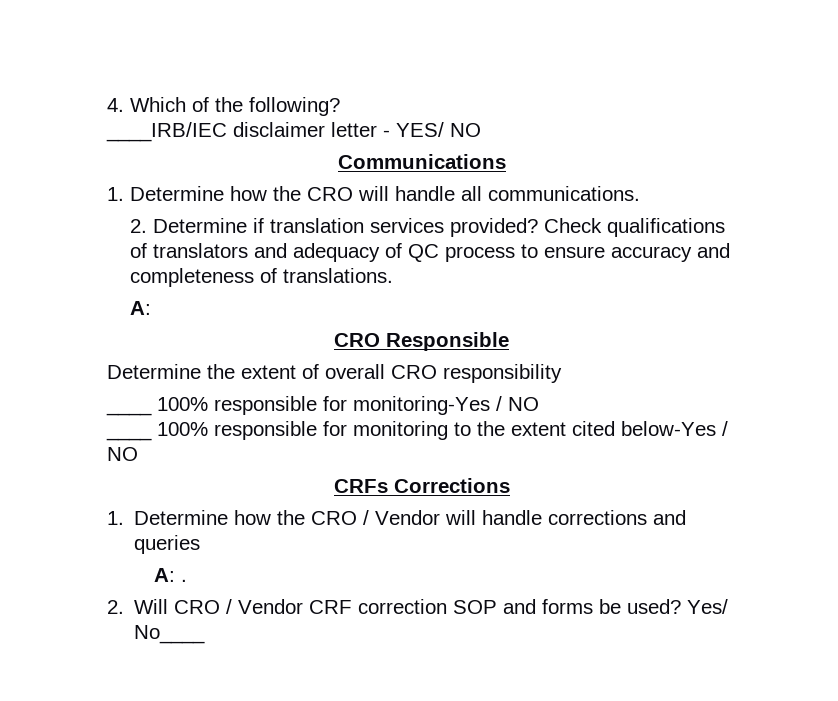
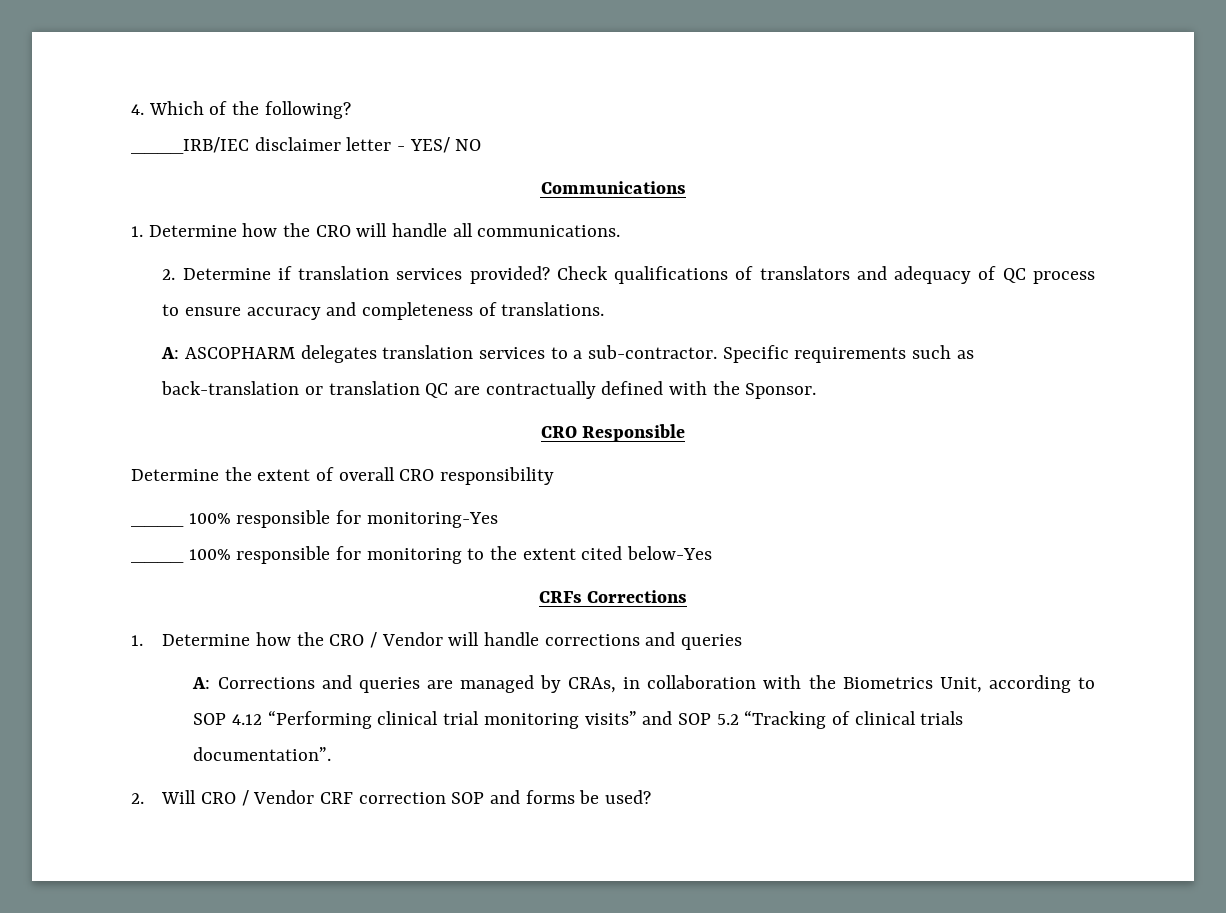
  Check qualifications of translators and adequacy of QC process to ensure accuracy and completeness of translations.
- A:
+ A: ASCOPHARM delegates translation services to a sub-contractor. Specific requirements such as back-translation or translation QC are contractually defined with the Sponsor.
- ____ 100% responsible for monitoring-Yes / NO
+ ____ 100% responsible for monitoring-Yes
- ____ 100% responsible for monitoring to the extent cited below-Yes / NO
+ ____ 100% responsible for monitoring to the extent cited below-Yes
- A: .
+ A: Corrections and queries are managed by CRAs, in collaboration with the Biometrics Unit, according to SOP 4.12 “Performing clinical trial monitoring visits” and SOP 5.2 “Tracking of clinical trials documentation”.
- Yes/ No____

